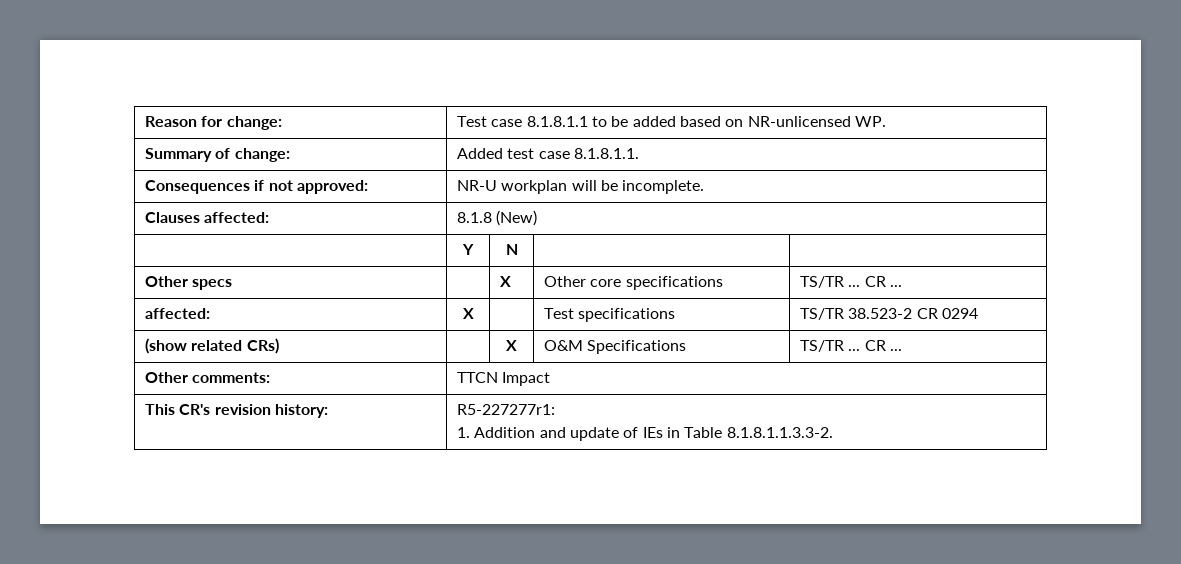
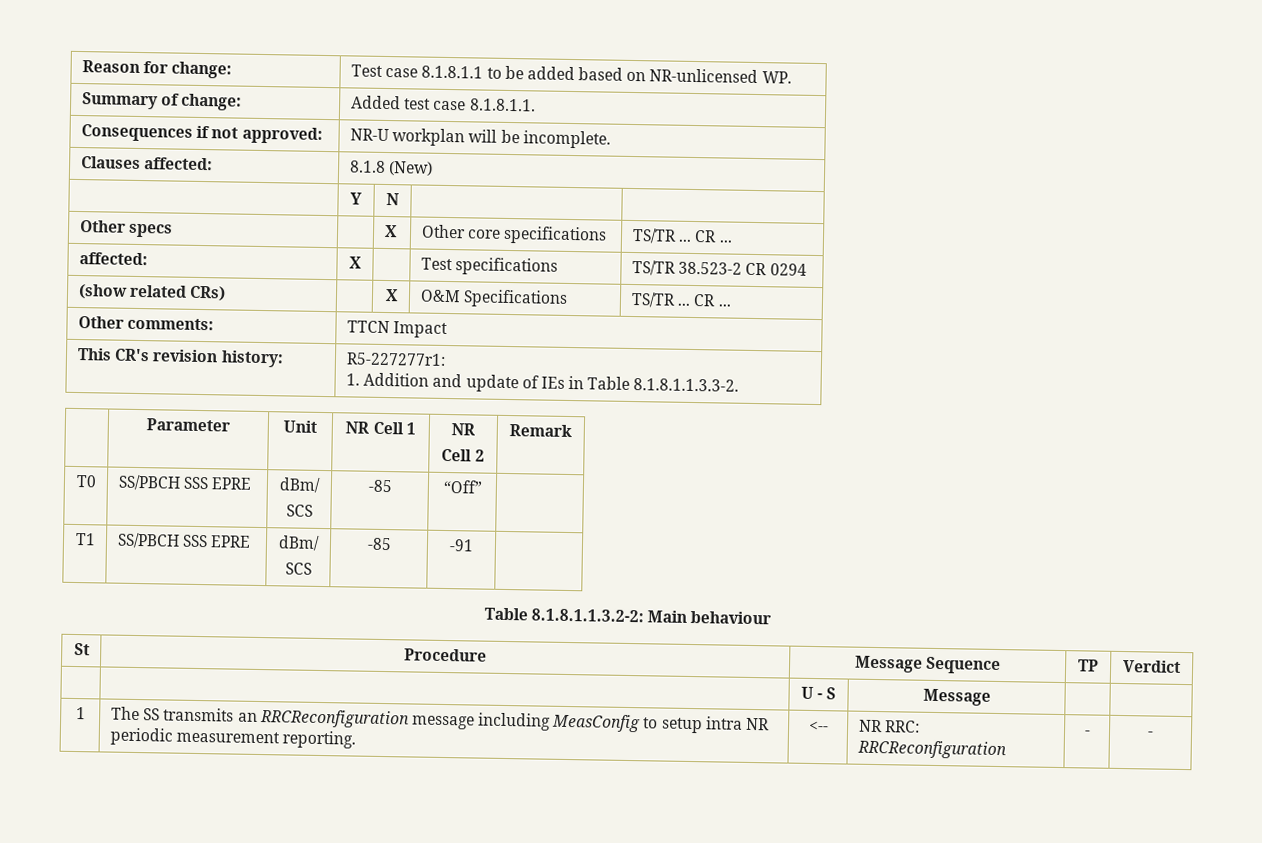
+ | Parameter | Unit | NR Cell 1 | NR
+ Cell 2 | Remark
+ T0 | SS/PBCH SSS EPRE | dBm/
+ SCS | -85 | “Off” |
+ T1 | SS/PBCH SSS EPRE | dBm/
+ SCS | -85 | -91 |
+ Table 8.1.8.1.1.3.2-2: Main behaviour
+ St | Procedure | Message Sequence | TP | Verdict
+ | | U - S | Message | |
+ 1 | The SS transmits an RRCReconfiguration message including MeasConfig to setup intra NR periodic measurement reporting. | <-- | NR RRC: RRCReconfiguration | - | -

